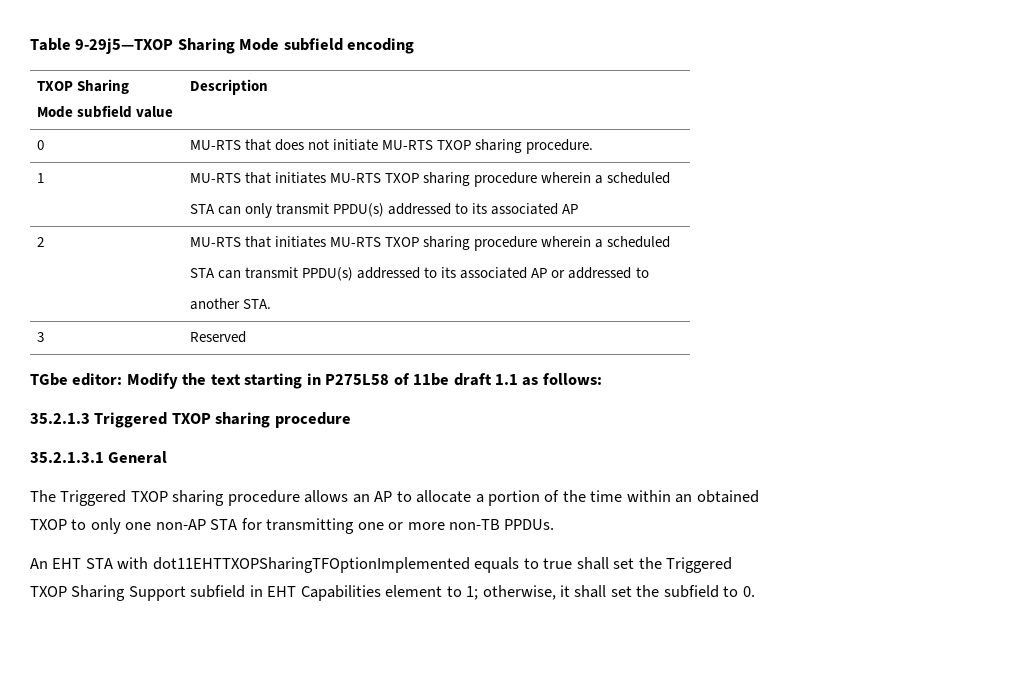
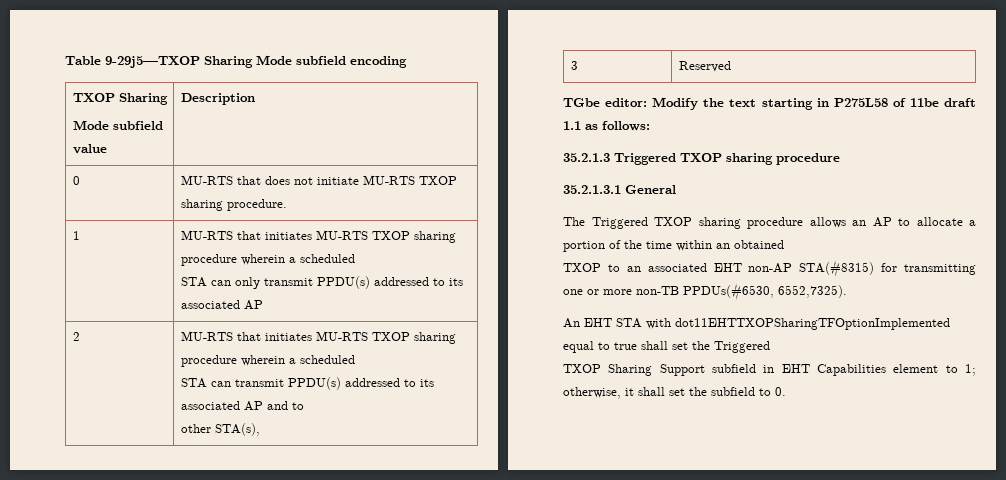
  2 | MU-RTS that initiates MU-RTS TXOP sharing procedure wherein a scheduled
- STA can transmit PPDU(s) addressed to its associated AP or addressed to
- another STA.
+ STA can transmit PPDU(s) addressed to its associated AP and to
+ other STA(s),
- TXOP to only one non-AP STA for transmitting one or more non-TB PPDUs.
+ TXOP to an associated EHT non-AP STA(#8315) for transmitting one or more non-TB PPDUs(#6530, 6552,7325).
- An EHT STA with dot11EHTTXOPSharingTFOptionImplemented equals to true shall set the Triggered
+ An EHT STA with dot11EHTTXOPSharingTFOptionImplemented equal to true shall set the Triggered

